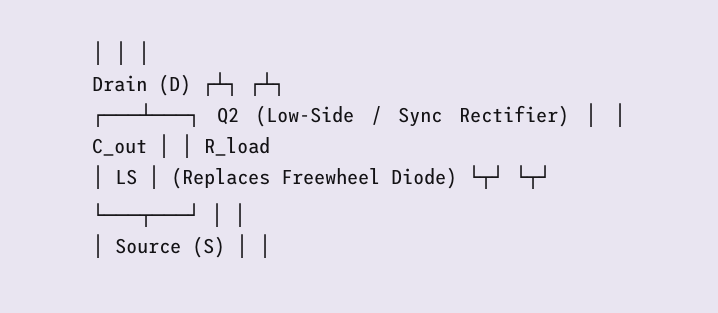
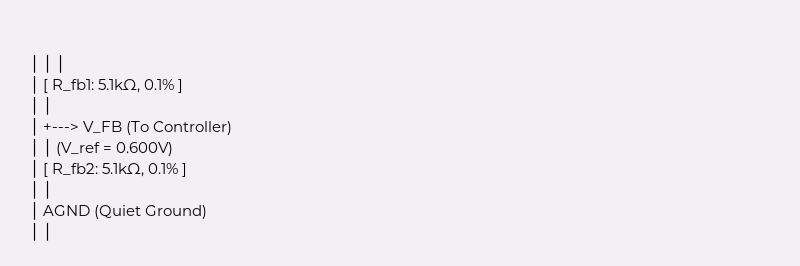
- Drain (D) ┌┴┐ ┌┴┐
- ┌───┴───┐ Q2 (Low-Side / Sync Rectifier) │ │ C_out │ │ R_load
- │ LS │ (Replaces Freewheel Diode) └┬┘ └┬┘
- └───┬───┘ │ │
- │ Source (S) │ │
+ │ [ R_fb1: 5.1kΩ, 0.1% ]
+ │ │
+ │ +---> V_FB (To Controller)
+ │ │ (V_ref = 0.600V)
+ │ [ R_fb2: 5.1kΩ, 0.1% ]
+ │ │
+ │ AGND (Quiet Ground)
+ │ │

